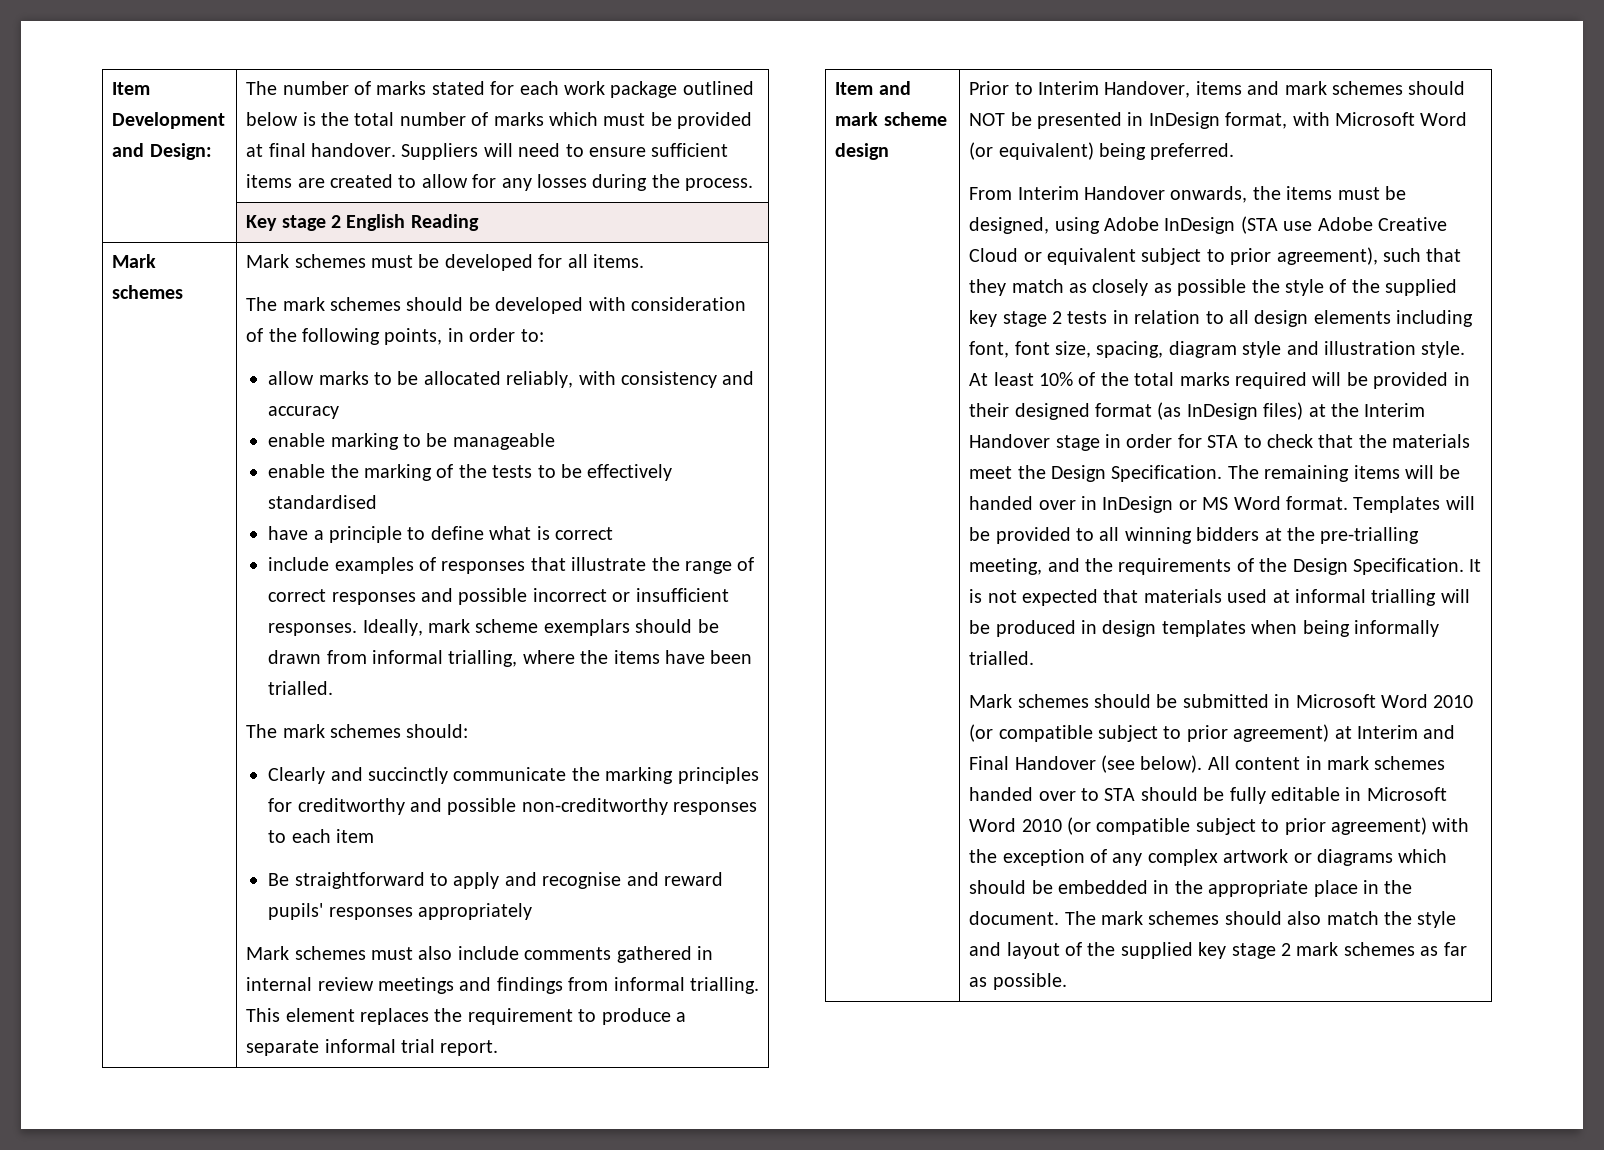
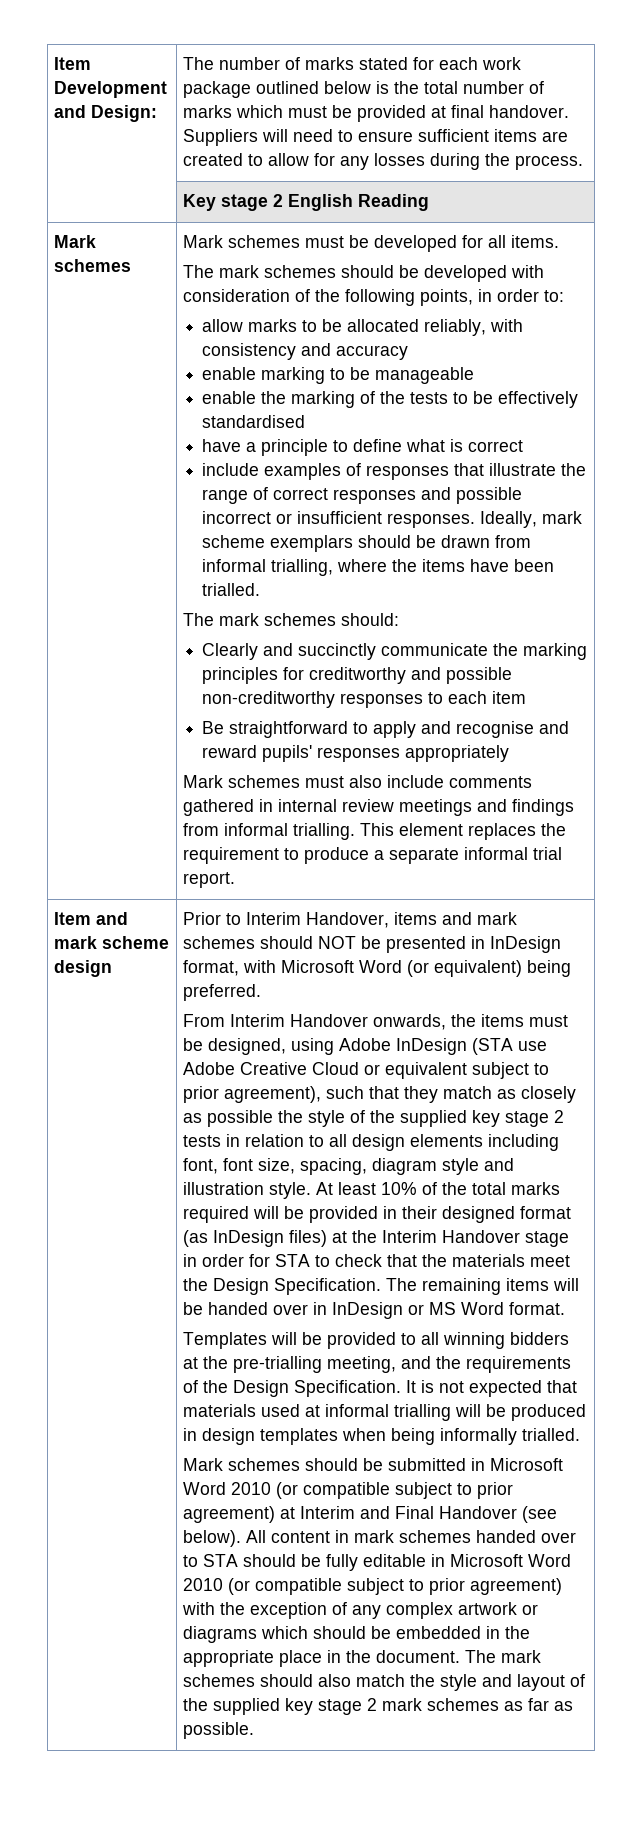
- The remaining items will be handed over in InDesign or MS Word format. Templates will be provided to all winning bidders at the pre-trialling meeting, and the requirements of the Design Specification.
+ The remaining items will be handed over in InDesign or MS Word format.
+ Templates will be provided to all winning bidders at the pre-trialling meeting, and the requirements of the Design Specification.

